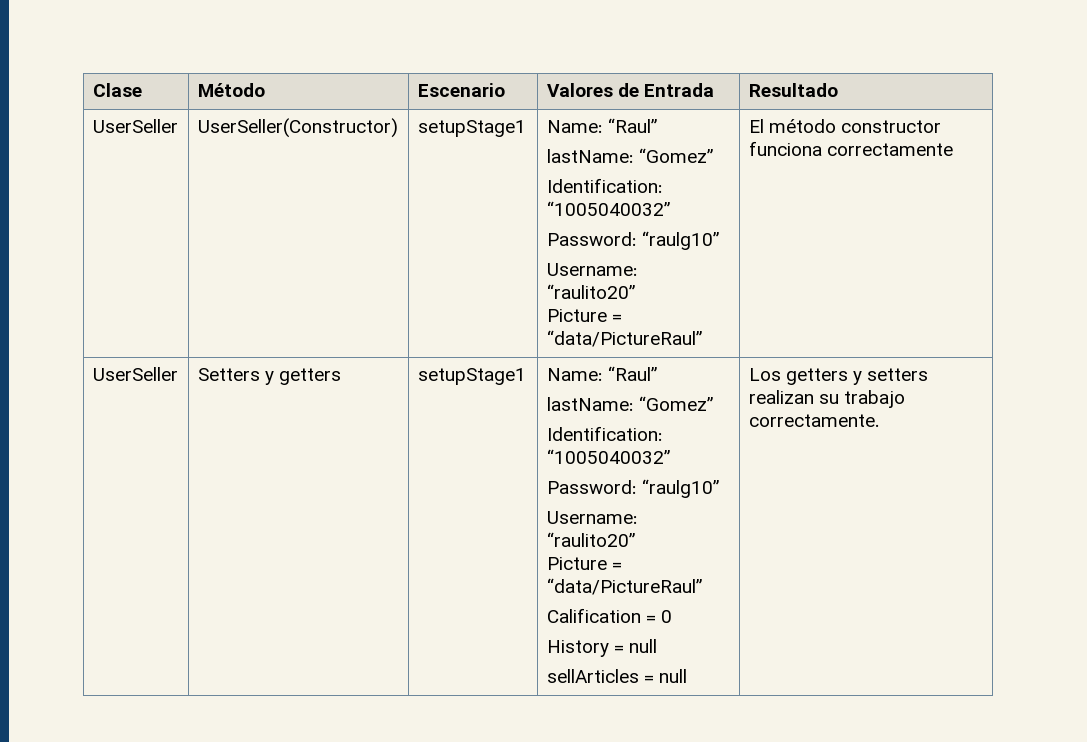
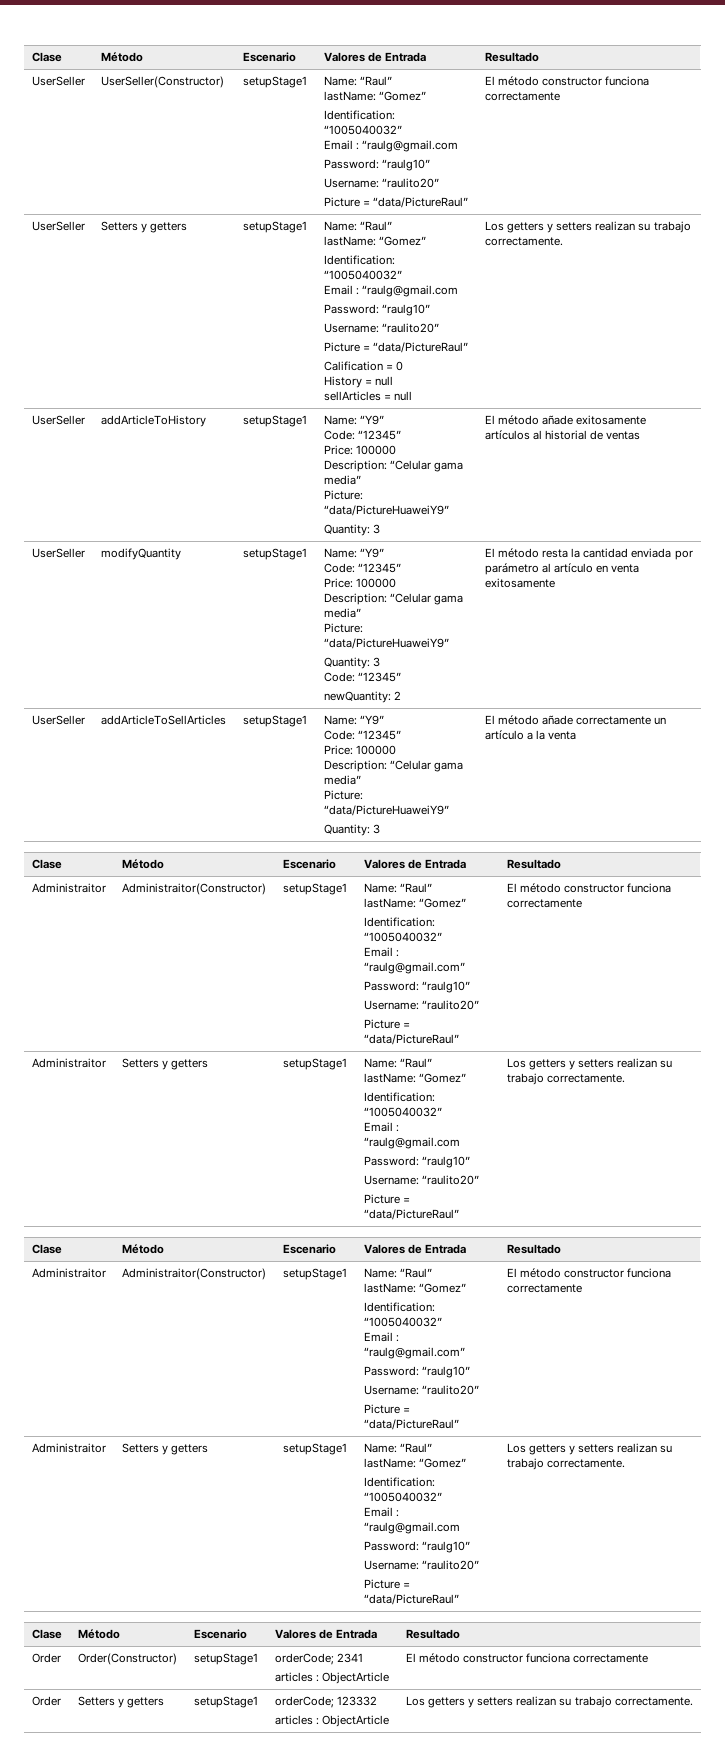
  UserSeller | UserSeller(Constructor) | setupStage1 | Name: “Raul”
  lastName: “Gomez”
  Identification: “1005040032”
+ Email : “raulg@gmail.com
  UserSeller | Setters y getters | setupStage1 | Name: “Raul”
  lastName: “Gomez”
  Identification: “1005040032”
+ Email : “raulg@gmail.com
+ UserSeller | addArticleToHistory | setupStage1 | Name: “Y9”
+ Code: “12345”
+ Price: 100000
+ Description: “Celular gama media”
+ Picture: “data/PictureHuaweiY9”
+ Quantity: 3 | El método añade exitosamente artículos al historial de ventas
+ UserSeller | modifyQuantity | setupStage1 | Name: “Y9”
+ Code: “12345”
+ Price: 100000
+ Description: “Celular gama media”
+ Picture: “data/PictureHuaweiY9”
+ Quantity: 3
+ Code: “12345”
+ newQuantity: 2 | El método resta la cantidad enviada por parámetro al artículo en venta exitosamente
+ UserSeller | addArticleToSellArticles | setupStage1 | Name: “Y9”
+ Code: “12345”
+ Price: 100000
+ Description: “Celular gama media”
+ Picture: “data/PictureHuaweiY9”
+ Quantity: 3 | El método añade correctamente un artículo a la venta
+ Clase | Método | Escenario | Valores de Entrada | Resultado
+ Administraitor | Administraitor(Constructor) | setupStage1 | Name: “Raul”
+ lastName: “Gomez”
+ Identification: “1005040032”
+ Email : “raulg@gmail.com”
+ Password: “raulg10”
+ Username: “raulito20”
+ Picture = “data/PictureRaul” | El método constructor funciona correctamente
+ Administraitor | Setters y getters | setupStage1 | Name: “Raul”
+ lastName: “Gomez”
+ Identification: “1005040032”
+ Email : “raulg@gmail.com
+ Password: “raulg10”
+ Username: “raulito20”
+ Picture = “data/PictureRaul” | Los getters y setters realizan su trabajo correctamente.
+ Clase | Método | Escenario | Valores de Entrada | Resultado
+ Administraitor | Administraitor(Constructor) | setupStage1 | Name: “Raul”
+ lastName: “Gomez”
+ Identification: “1005040032”
+ Email : “raulg@gmail.com”
+ Password: “raulg10”
+ Username: “raulito20”
+ Picture = “data/PictureRaul” | El método constructor funciona correctamente
+ Administraitor | Setters y getters | setupStage1 | Name: “Raul”
+ lastName: “Gomez”
+ Identification: “1005040032”
+ Email : “raulg@gmail.com
+ Password: “raulg10”
+ Username: “raulito20”
+ Picture = “data/PictureRaul” | Los getters y setters realizan su trabajo correctamente.
+ Clase | Método | Escenario | Valores de Entrada | Resultado
+ Order | Order(Constructor) | setupStage1 | orderCode; 2341
+ articles : ObjectArticle | El método constructor funciona correctamente
+ Order | Setters y getters | setupStage1 | orderCode; 123332
+ articles : ObjectArticle | Los getters y setters realizan su trabajo correctamente.

